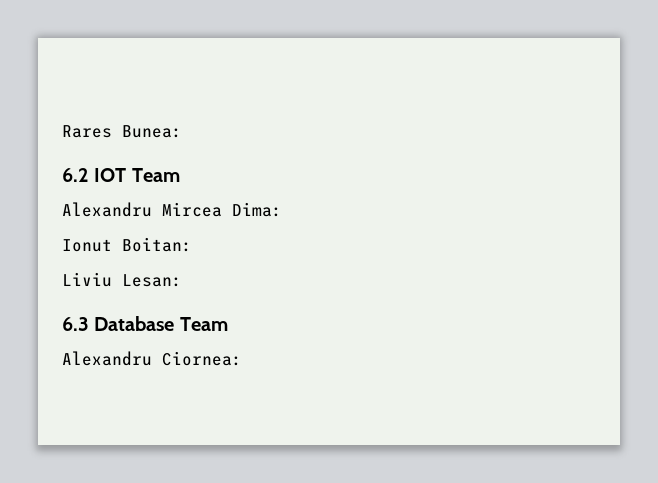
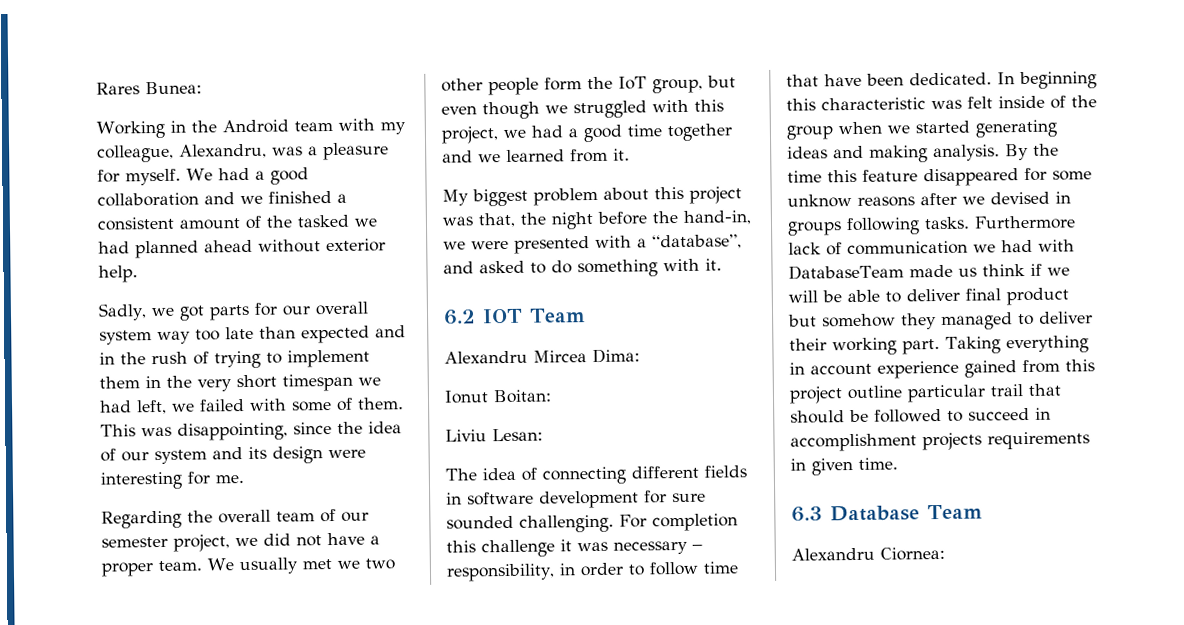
+ Working in the Android team with my colleague, Alexandru, was a pleasure for myself. We had a good collaboration and we finished a consistent amount of the tasked we had planned ahead without exterior help.
+ Sadly, we got parts for our overall system way too late than expected and in the rush of trying to implement them in the very short timespan we had left, we failed with some of them. This was disappointing, since the idea of our system and its design were interesting for me.
+ Regarding the overall team of our semester project, we did not have a proper team. We usually met we two other people form the IoT group, but even though we struggled with this project, we had a good time together and we learned from it.
+ My biggest problem about this project was that, the night before the hand-in, we were presented with a “database”, and asked to do something with it.
+ The idea of connecting different fields in software development for sure sounded challenging. For completion this challenge it was necessary – responsibility, in order to follow time that have been dedicated. In beginning this characteristic was felt inside of the group when we started generating ideas and making analysis. By the time this feature disappeared for some unknow reasons after we devised in groups following tasks. Furthermore lack of communication we had with DatabaseTeam made us think if we will be able to deliver final product but somehow they managed to deliver their working part. Taking everything in account experience gained from this project outline particular trail that should be followed to succeed in accomplishment projects requirements in given time.

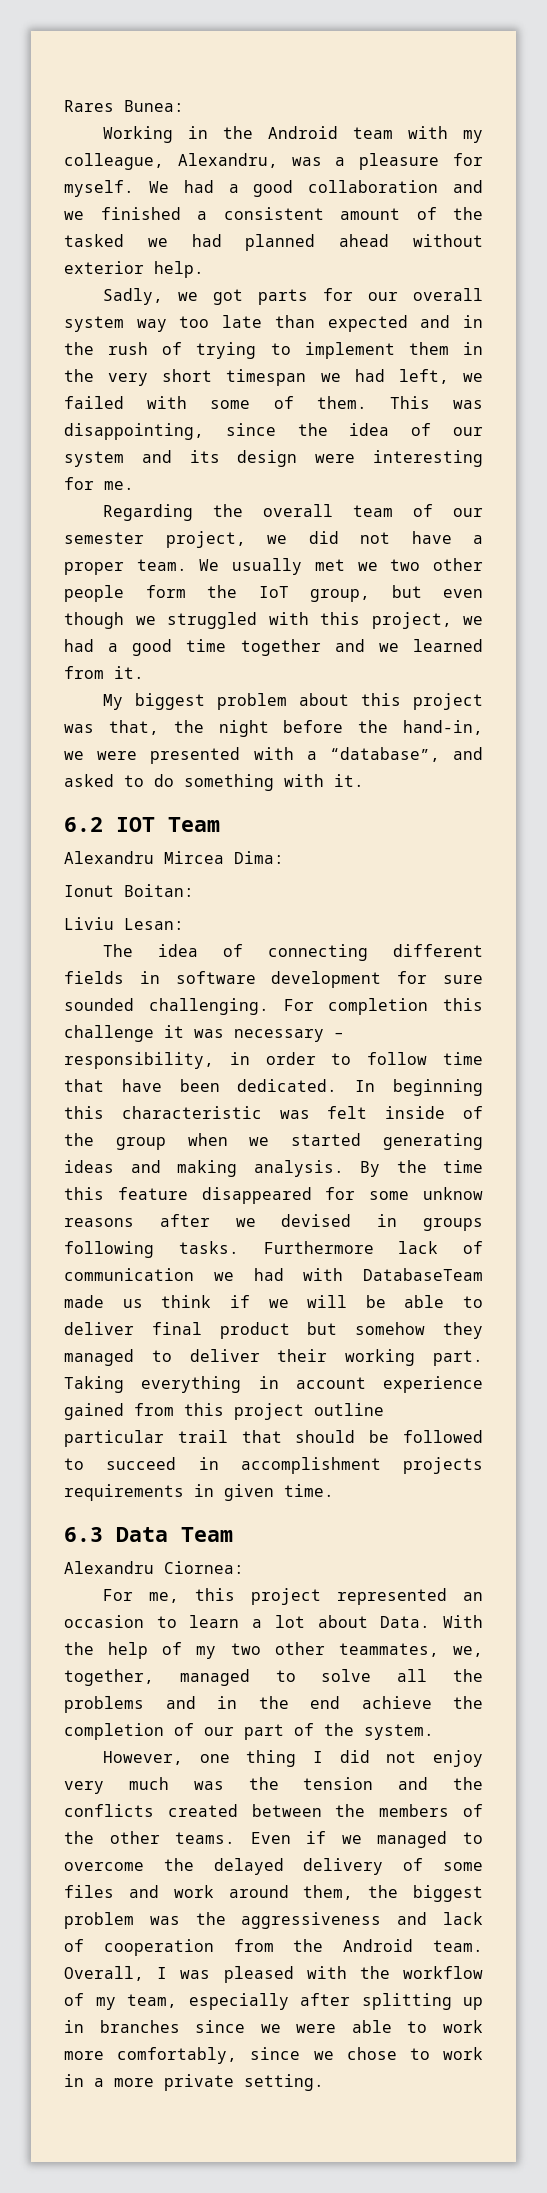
- 6.3 Database Team
+ 6.3 Data Team
+ For me, this project represented an occasion to learn a lot about Data. With the help of my two other teammates, we, together, managed to solve all the problems and in the end achieve the completion of our part of the system.
+ However, one thing I did not enjoy very much was the tension and the conflicts created between the members of the other teams. Even if we managed to overcome the delayed delivery of some files and work around them, the biggest problem was the aggressiveness and lack of cooperation from the Android team. Overall, I was pleased with the workflow of my team, especially after splitting up in branches since we were able to work more comfortably, since we chose to work in a more private setting.

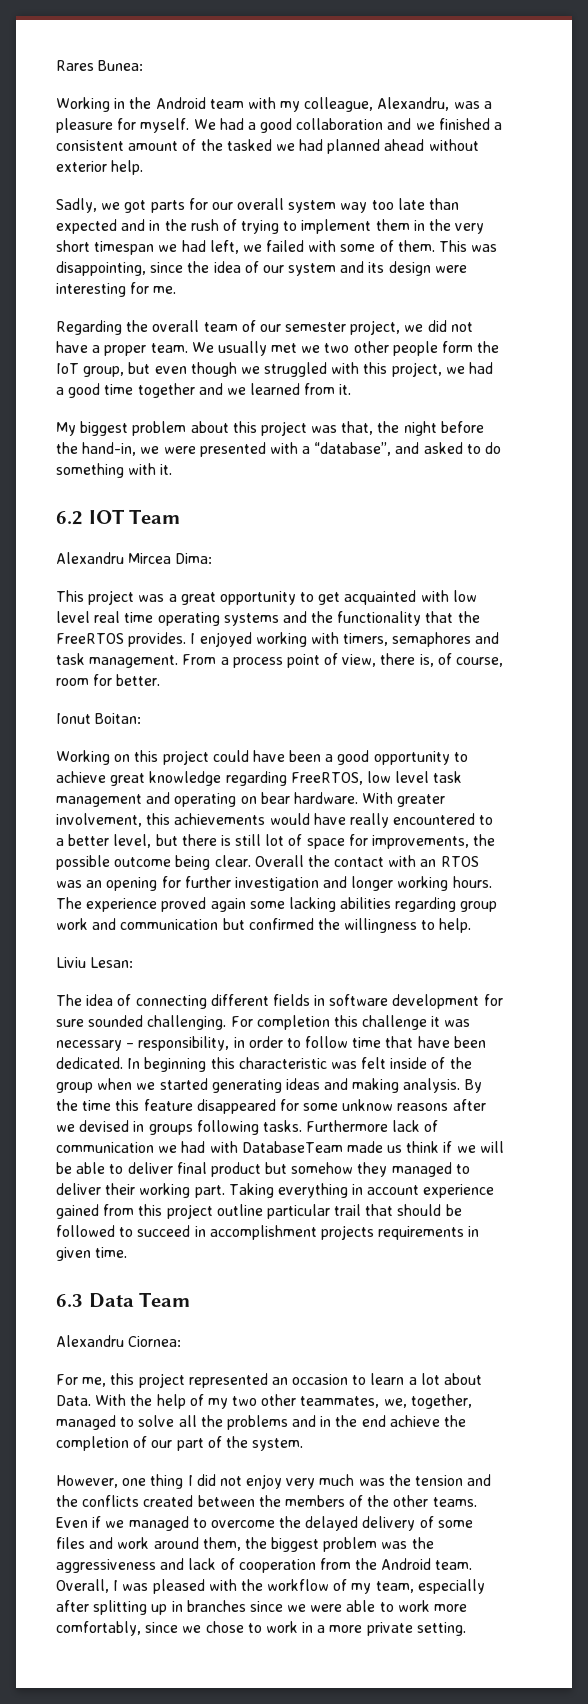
+ This project was a great opportunity to get acquainted with low level real time operating systems and the functionality that the FreeRTOS provides. I enjoyed working with timers, semaphores and task management. From a process point of view, there is, of course, room for better.
  Ionut Boitan:
+ Working on this project could have been a good opportunity to achieve great knowledge regarding FreeRTOS, low level task management and operating on bear hardware. With greater involvement, this achievements would have really encountered to a better level, but there is still lot of space for improvements, the possible outcome being clear. Overall the contact with an RTOS was an opening for further investigation and longer working hours. The experience proved again some lacking abilities regarding group work and communication but confirmed the willingness to help.

